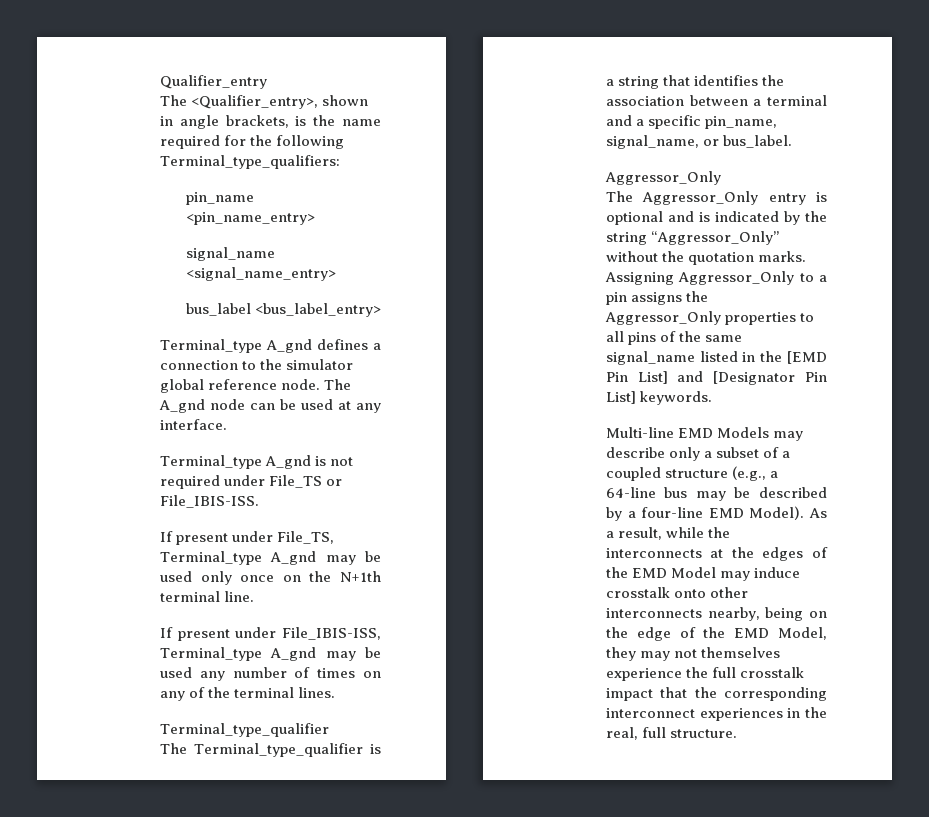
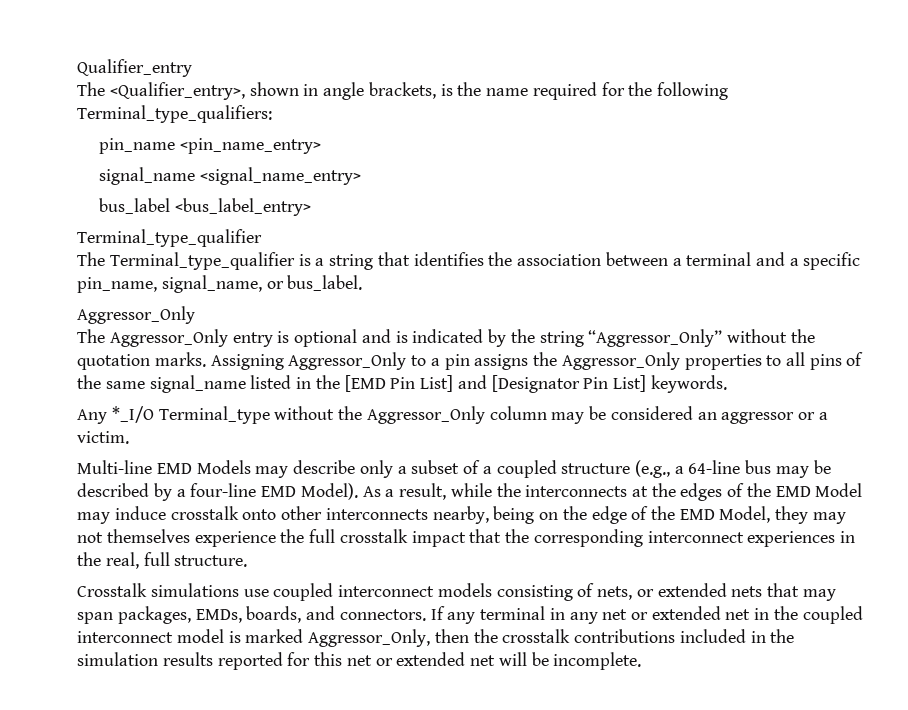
- Terminal_type A_gnd defines a connection to the simulator global reference node. The A_gnd node can be used at any interface.
- Terminal_type A_gnd is not required under File_TS or File_IBIS-ISS.
- If present under File_TS, Terminal_type A_gnd may be used only once on the N+1th terminal line.
- If present under File_IBIS-ISS, Terminal_type A_gnd may be used any number of times on any of the terminal lines.
+ Any *_I/O Terminal_type without the Aggressor_Only column may be considered an aggressor or a victim.
+ Crosstalk simulations use coupled interconnect models consisting of nets, or extended nets that may span packages, EMDs, boards, and connectors. If any terminal in any net or extended net in the coupled interconnect model is marked Aggressor_Only, then the crosstalk contributions included in the simulation results reported for this net or extended net will be incomplete.

